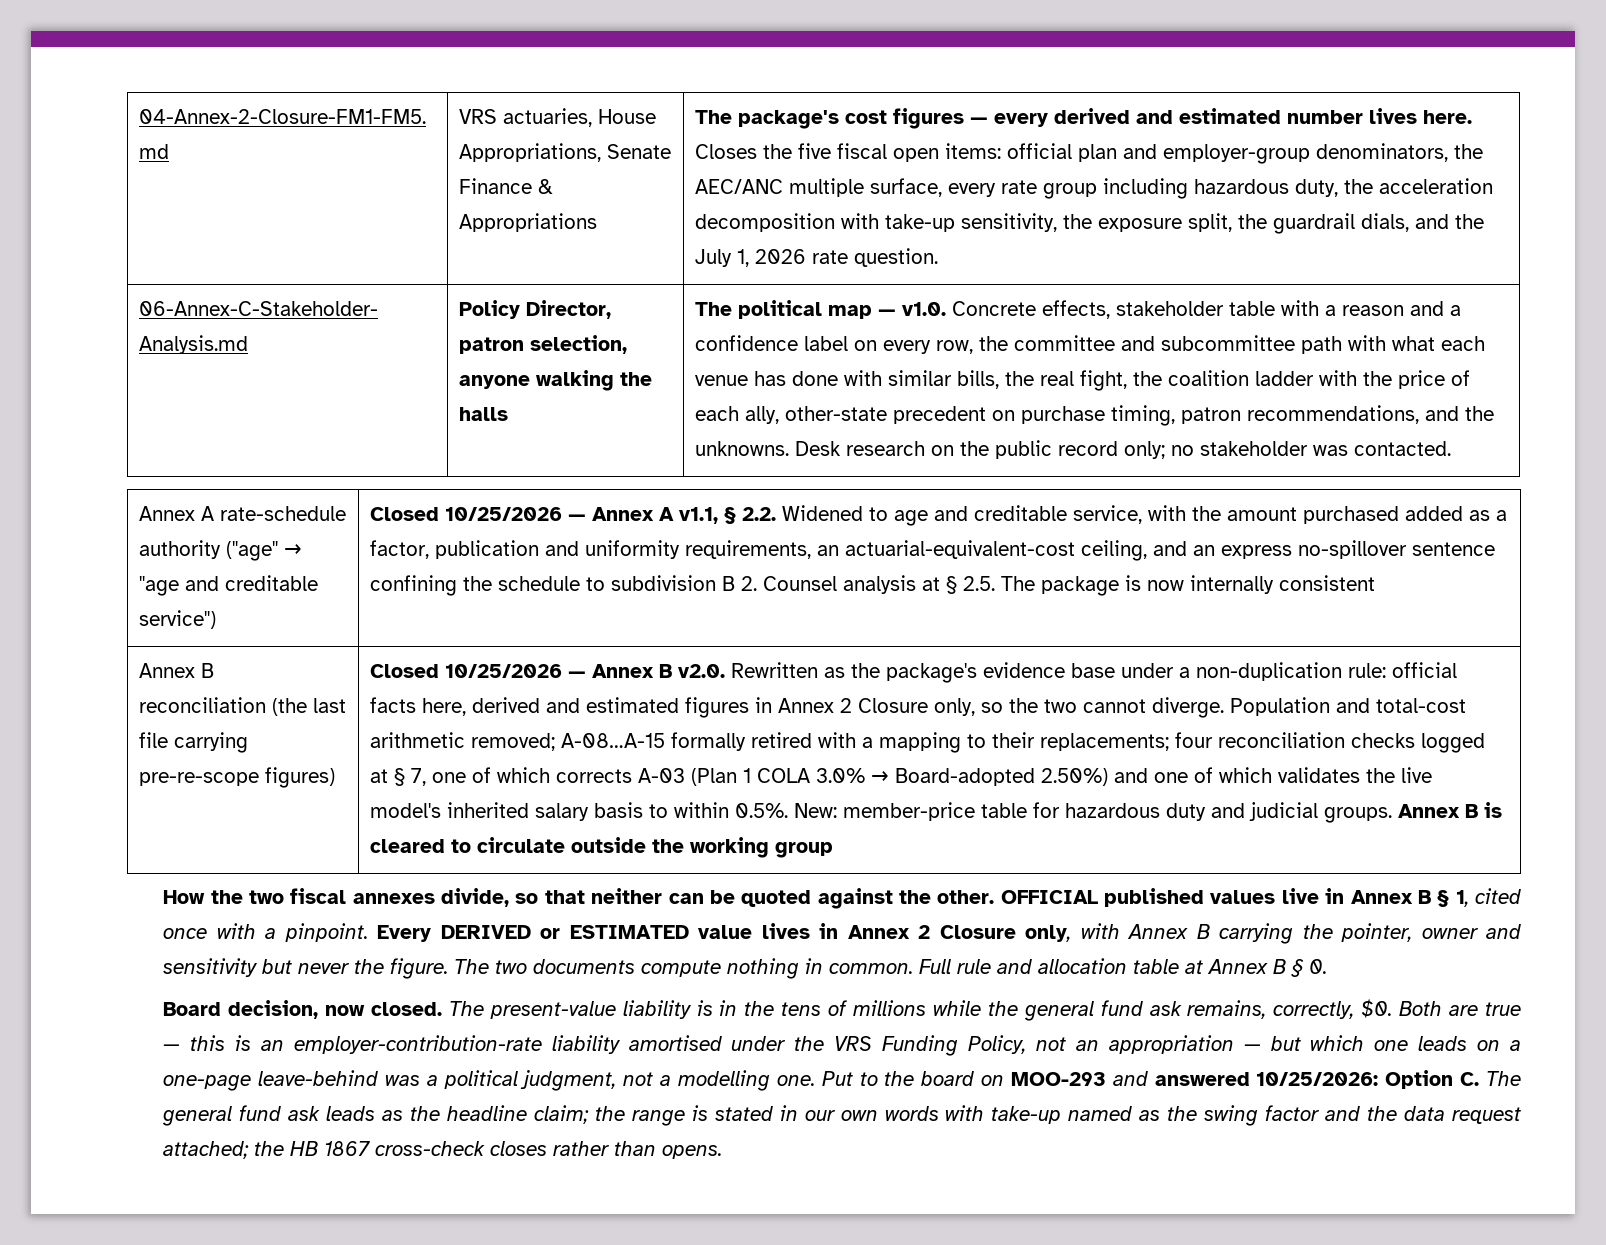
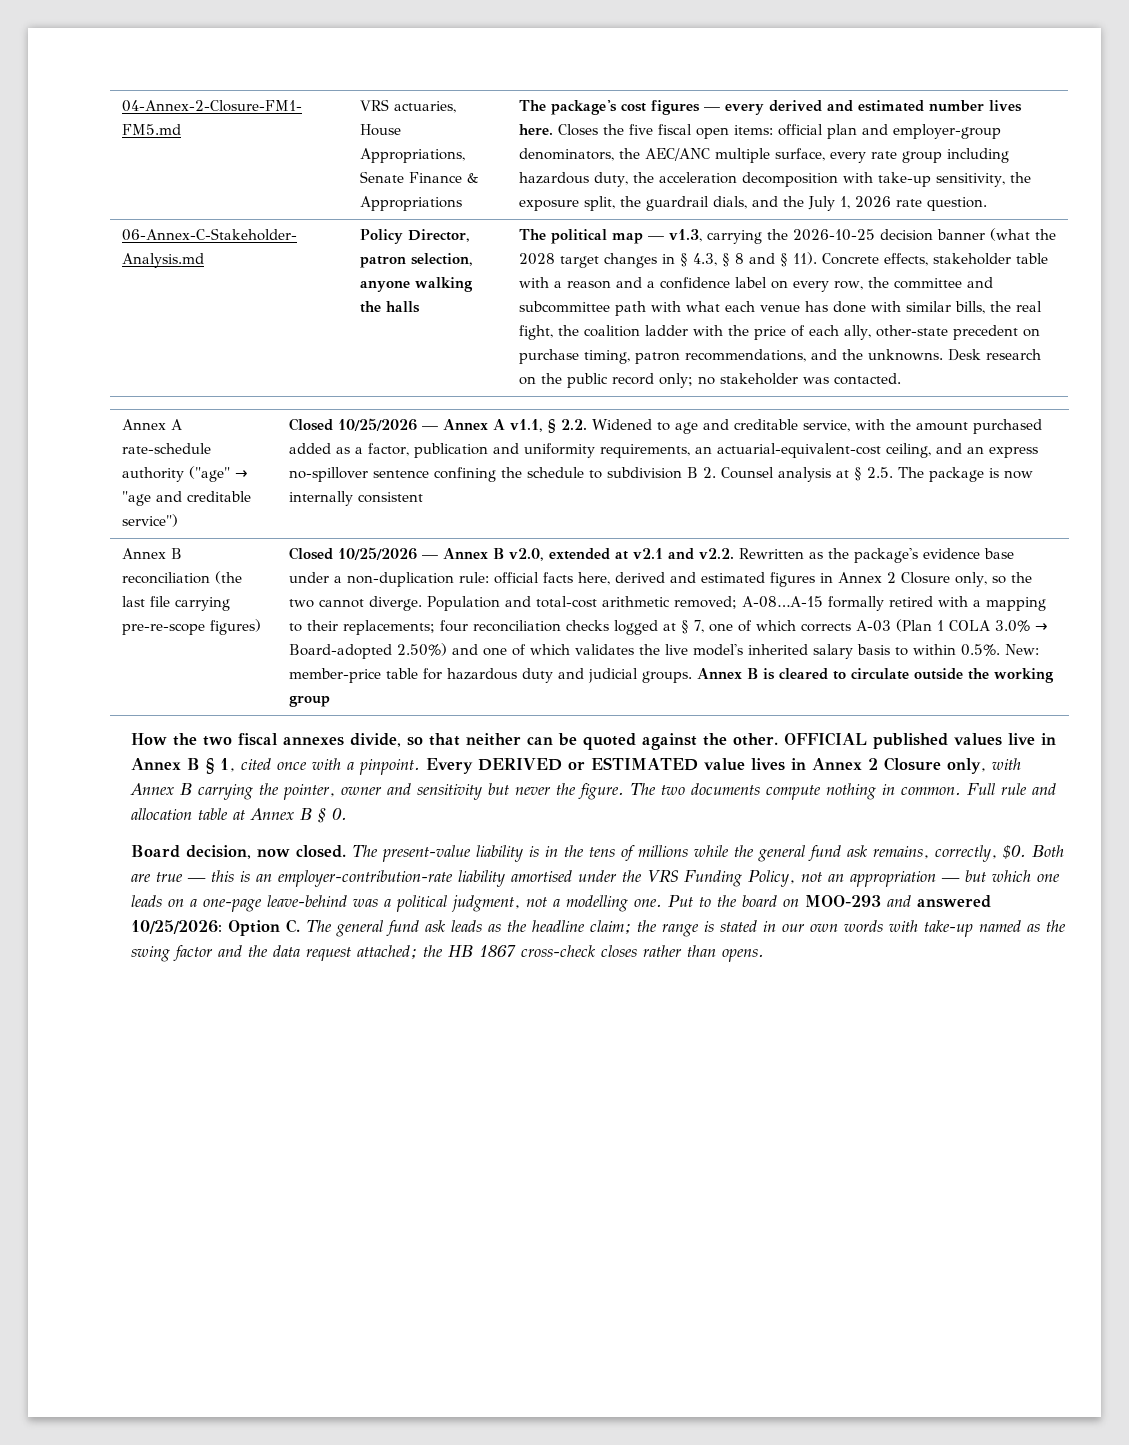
- The political map — v1.0. Concrete effects, stakeholder table with a reason and a confidence label on every row, the committee and subcommittee path with what each venue has done with similar bills, the real fight, the coalition ladder with the price of each ally, other-state precedent on purchase timing, patron recommendations, and the unknowns.
+ The political map — v1.3, carrying the 2026-10-25 decision banner (what the 2028 target changes in § 4.3, § 8 and § 11). Concrete effects, stakeholder table with a reason and a confidence label on every row, the committee and subcommittee path with what each venue has done with similar bills, the real fight, the coalition ladder with the price of each ally, other-state precedent on purchase timing, patron recommendations, and the unknowns.
- Closed 10/25/2026 — Annex B v2.0. Rewritten as the package's evidence base under a non-duplication rule: official facts here, derived and estimated figures in Annex 2 Closure only, so the two cannot diverge.
+ Closed 10/25/2026 — Annex B v2.0, extended at v2.1 and v2.2. Rewritten as the package's evidence base under a non-duplication rule: official facts here, derived and estimated figures in Annex 2 Closure only, so the two cannot diverge.

